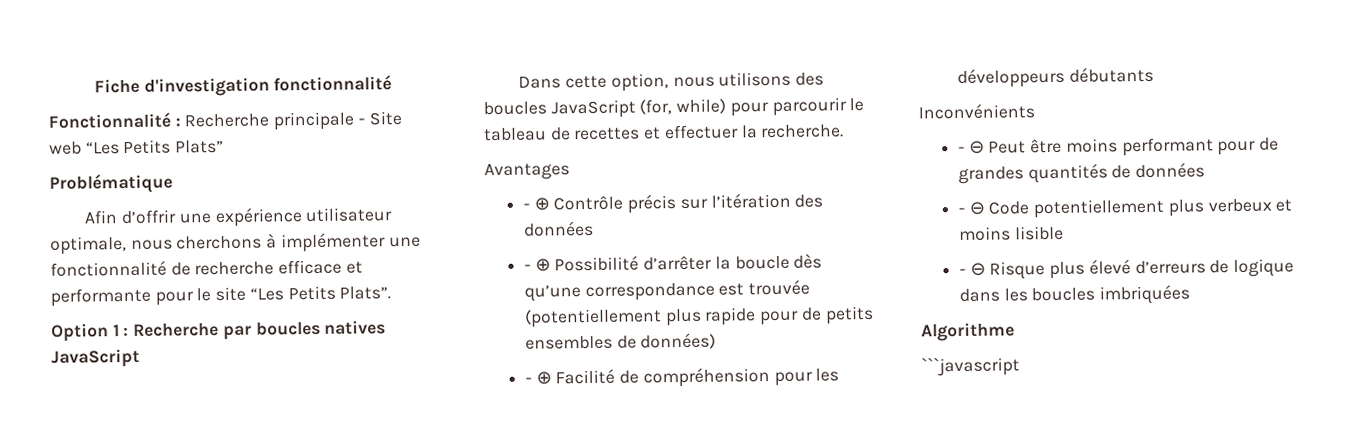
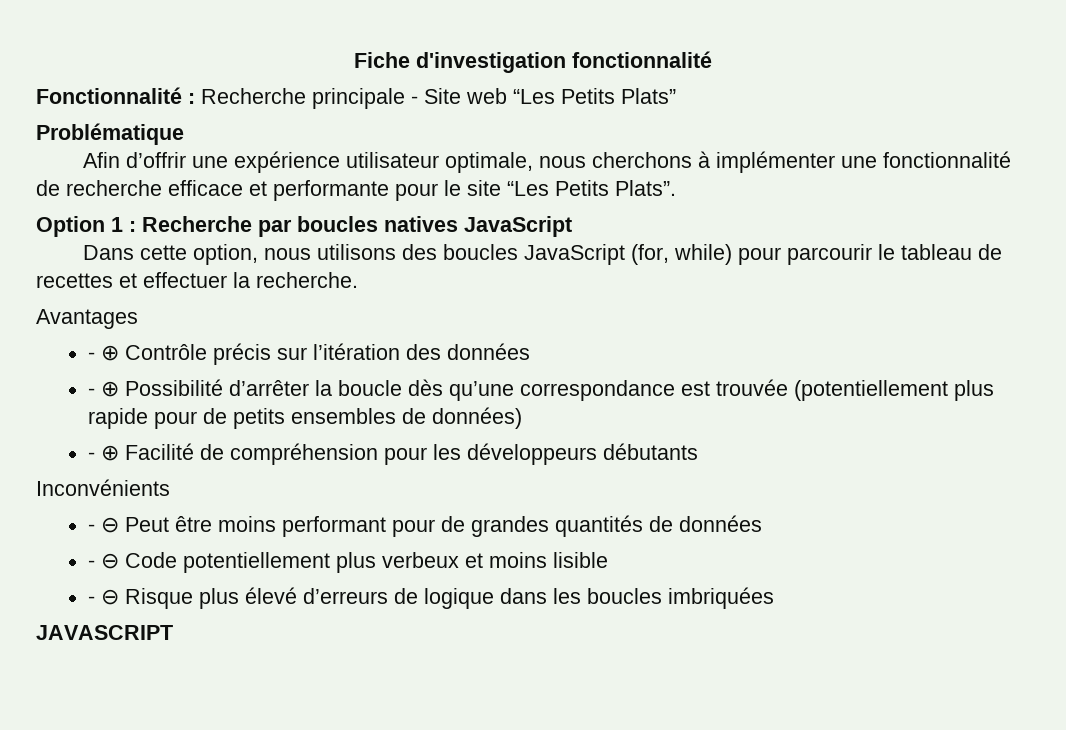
- Algorithme
- ```javascript
+ JAVASCRIPT

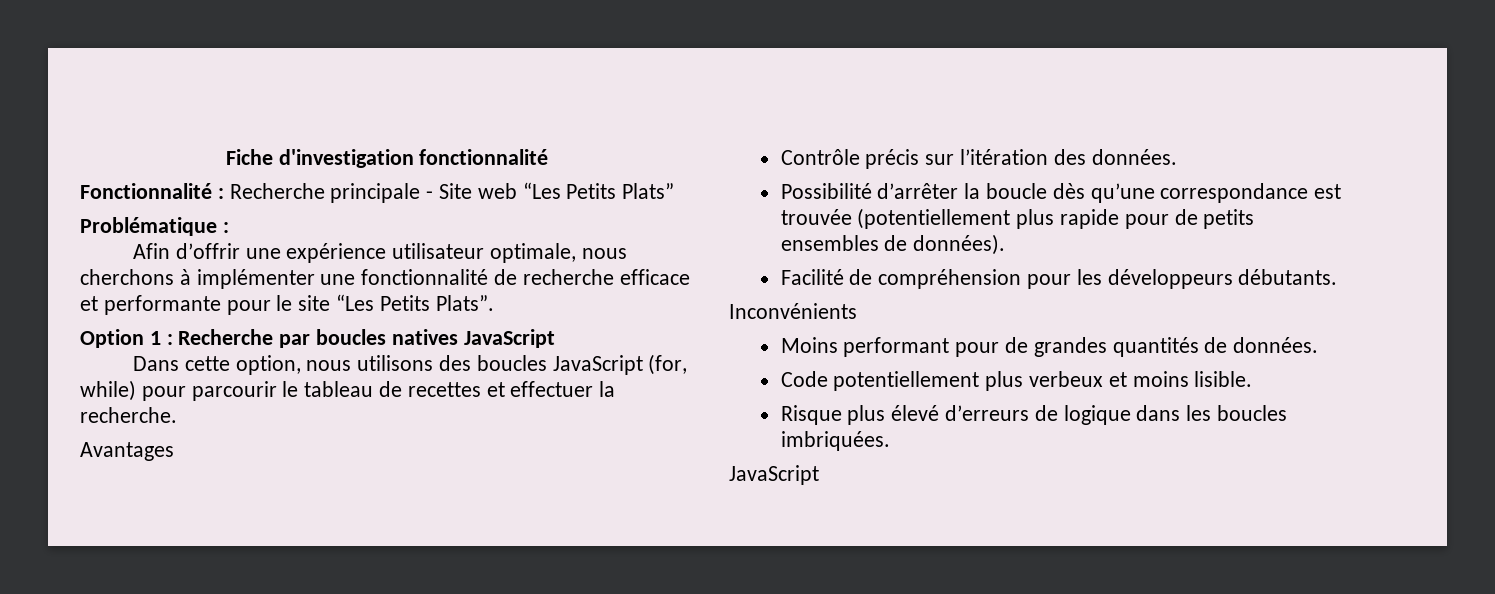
- Problématique
+ Problématique :
- - ⊕ Contrôle précis sur l’itération des données
- - ⊕ Possibilité d’arrêter la boucle dès qu’une correspondance est trouvée (potentiellement plus rapide pour de petits ensembles de données)
- - ⊕ Facilité de compréhension pour les développeurs débutants
+ Contrôle précis sur l’itération des données.
+ Possibilité d’arrêter la boucle dès qu’une correspondance est trouvée (potentiellement plus rapide pour de petits ensembles de données).
+ Facilité de compréhension pour les développeurs débutants.
- - ⊖ Peut être moins performant pour de grandes quantités de données
- - ⊖ Code potentiellement plus verbeux et moins lisible
- - ⊖ Risque plus élevé d’erreurs de logique dans les boucles imbriquées
- JAVASCRIPT
+ Moins performant pour de grandes quantités de données.
+ Code potentiellement plus verbeux et moins lisible.
+ Risque plus élevé d’erreurs de logique dans les boucles imbriquées.
+ JavaScript

